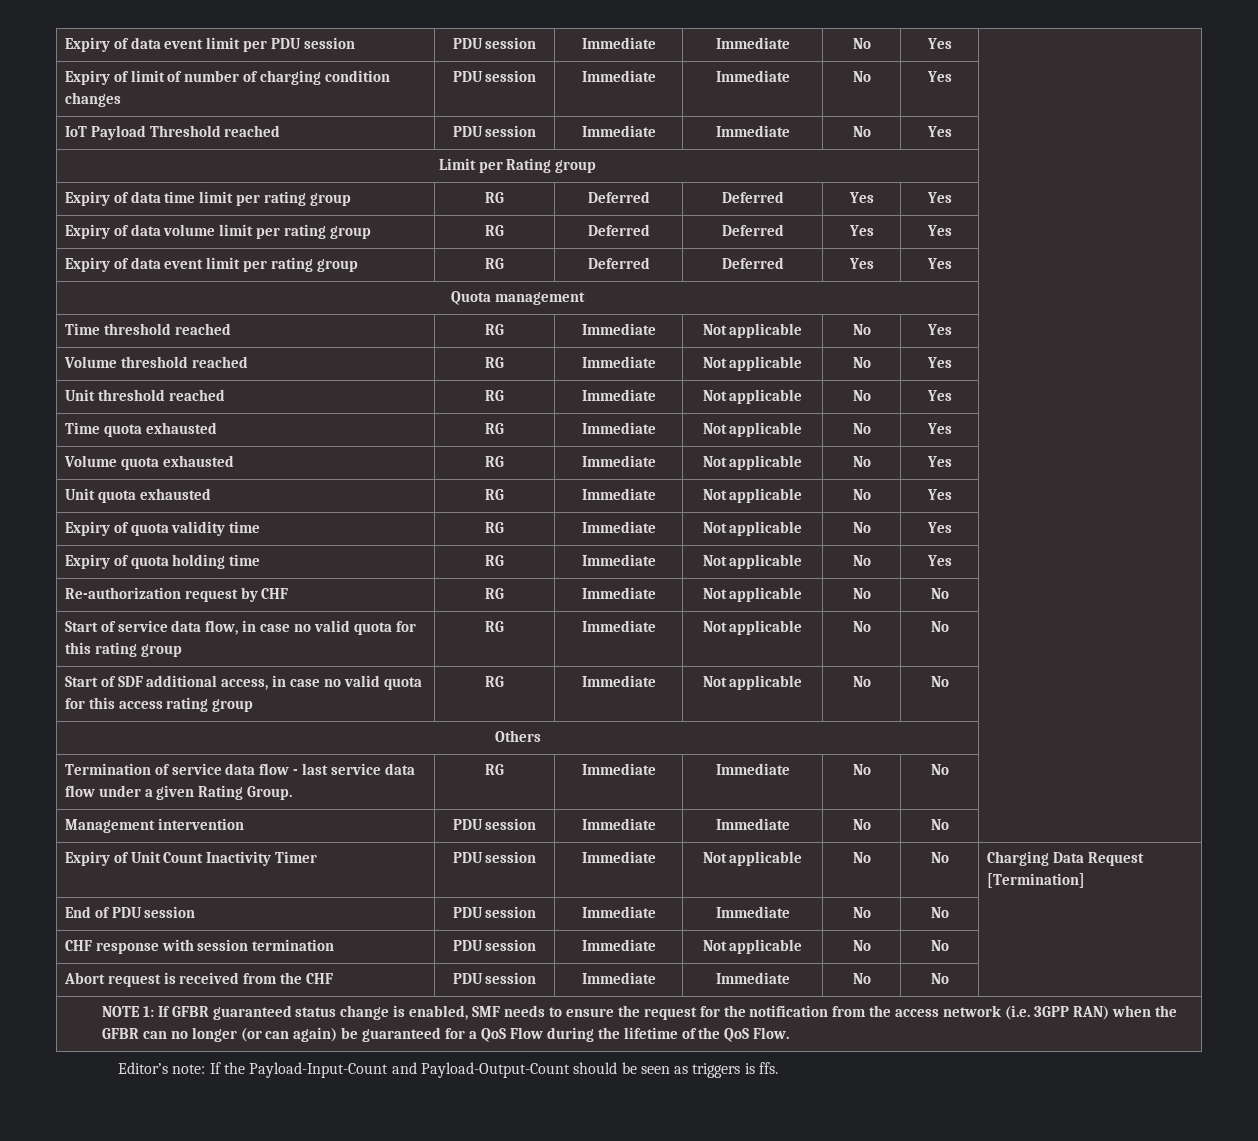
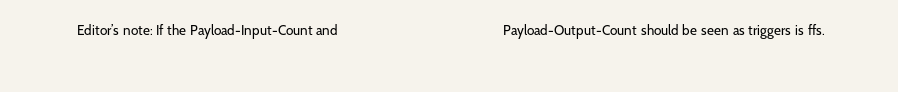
- Expiry of data event limit per PDU session | PDU session | Immediate | Immediate | No | Yes |
- Expiry of limit of number of charging condition changes | PDU session | Immediate | Immediate | No | Yes |
- IoT Payload Threshold reached | PDU session | Immediate | Immediate | No | Yes |
- Limit per Rating group |
- Expiry of data time limit per rating group | RG | Deferred | Deferred | Yes | Yes |
- Expiry of data volume limit per rating group | RG | Deferred | Deferred | Yes | Yes |
- Expiry of data event limit per rating group | RG | Deferred | Deferred | Yes | Yes |
- Quota management |
- Time threshold reached | RG | Immediate | Not applicable | No | Yes |
- Volume threshold reached | RG | Immediate | Not applicable | No | Yes |
- Unit threshold reached | RG | Immediate | Not applicable | No | Yes |
- Time quota exhausted | RG | Immediate | Not applicable | No | Yes |
- Volume quota exhausted | RG | Immediate | Not applicable | No | Yes |
- Unit quota exhausted | RG | Immediate | Not applicable | No | Yes |
- Expiry of quota validity time | RG | Immediate | Not applicable | No | Yes |
- Expiry of quota holding time | RG | Immediate | Not applicable | No | Yes |
- Re-authorization request by CHF | RG | Immediate | Not applicable | No | No |
- Start of service data flow, in case no valid quota for this rating group | RG | Immediate | Not applicable | No | No |
- Start of SDF additional access, in case no valid quota for this access rating group | RG | Immediate | Not applicable | No | No |
- Others |
- Termination of service data flow - last service data flow under a given Rating Group. | RG | Immediate | Immediate | No | No |
- Management intervention | PDU session | Immediate | Immediate | No | No |
- Expiry of Unit Count Inactivity Timer | PDU session | Immediate | Not applicable | No | No | Charging Data Request [Termination]
- End of PDU session | PDU session | Immediate | Immediate | No | No |
- CHF response with session termination | PDU session | Immediate | Not applicable | No | No |
- Abort request is received from the CHF | PDU session | Immediate | Immediate | No | No |
- NOTE 1: If GFBR guaranteed status change is enabled, SMF needs to ensure the request for the notification from the access network (i.e. 3GPP RAN) when the GFBR can no longer (or can again) be guaranteed for a QoS Flow during the lifetime of the QoS Flow.

